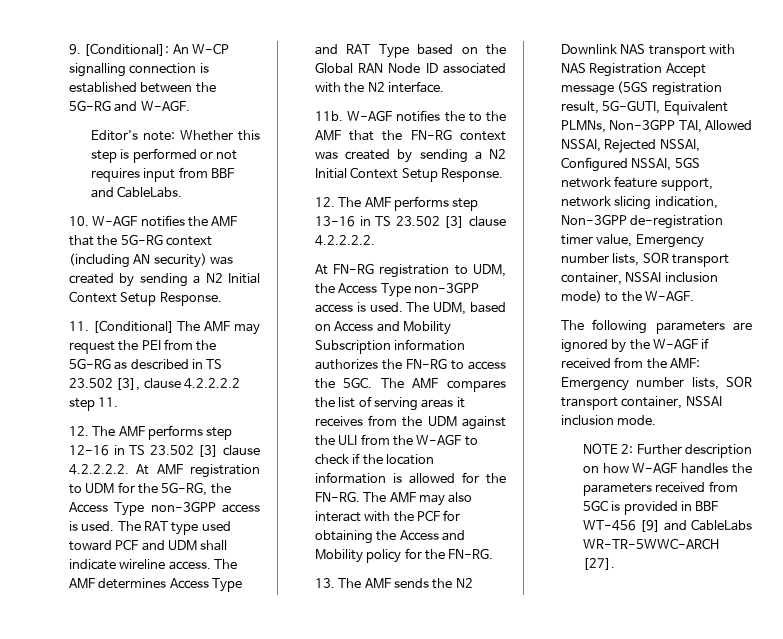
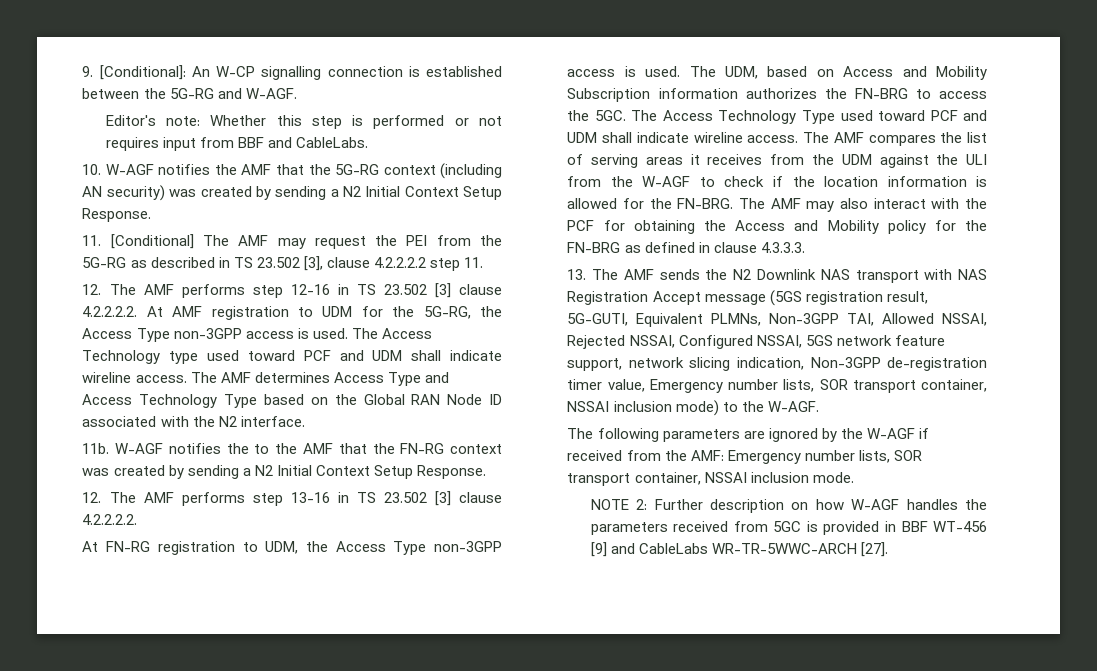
- The RAT type used toward PCF and UDM shall indicate wireline access.
+ The Access Technology type used toward PCF and UDM shall indicate wireline access.
- The AMF determines Access Type and RAT Type based on the Global RAN Node ID associated with the N2 interface.
+ The AMF determines Access Type and Access Technology Type based on the Global RAN Node ID associated with the N2 interface.
- The UDM, based on Access and Mobility Subscription information authorizes the FN-RG to access the 5GC.
+ The UDM, based on Access and Mobility Subscription information authorizes the FN-BRG to access the 5GC.
- The AMF compares the list of serving areas it receives from the UDM against the ULI from the W-AGF to check if the location information is allowed for the FN-RG.
+ The Access Technology Type used toward PCF and UDM shall indicate wireline access. The AMF compares the list of serving areas it receives from the UDM against the ULI from the W-AGF to check if the location information is allowed for the FN-BRG.
- The AMF may also interact with the PCF for obtaining the Access and Mobility policy for the FN-RG.
+ The AMF may also interact with the PCF for obtaining the Access and Mobility policy for the FN-BRG as defined in clause 4.3.3.3.

